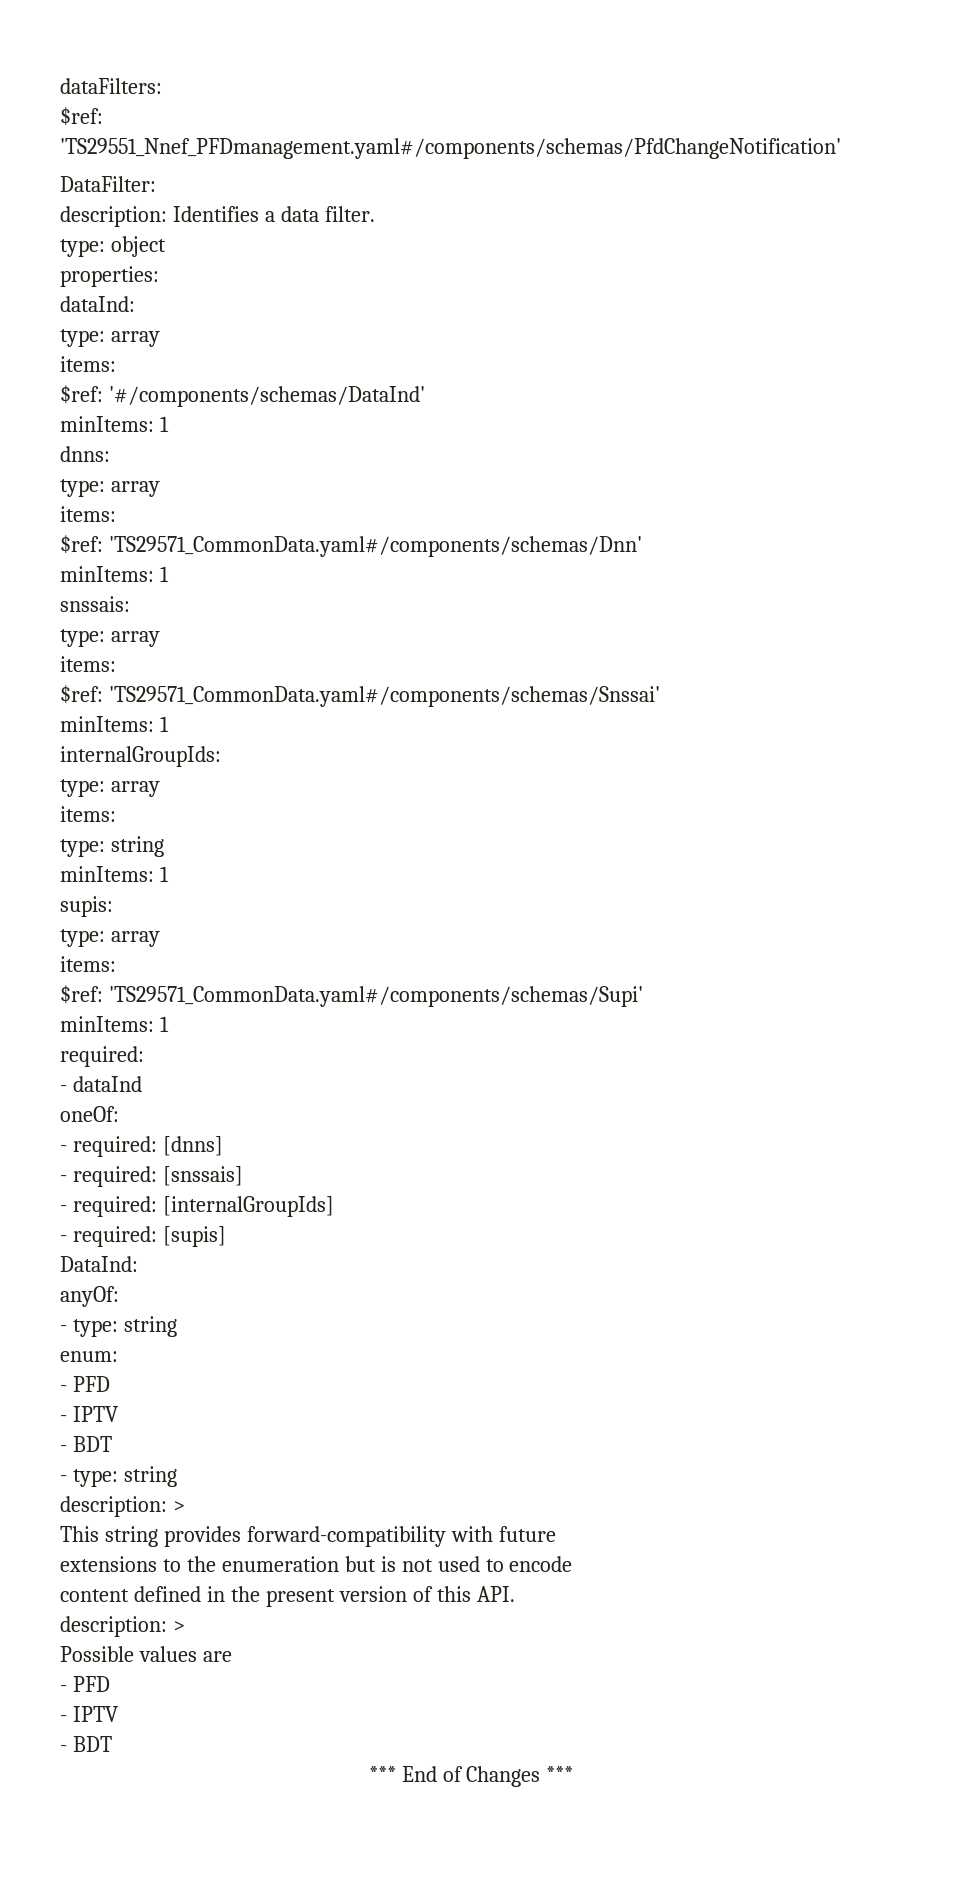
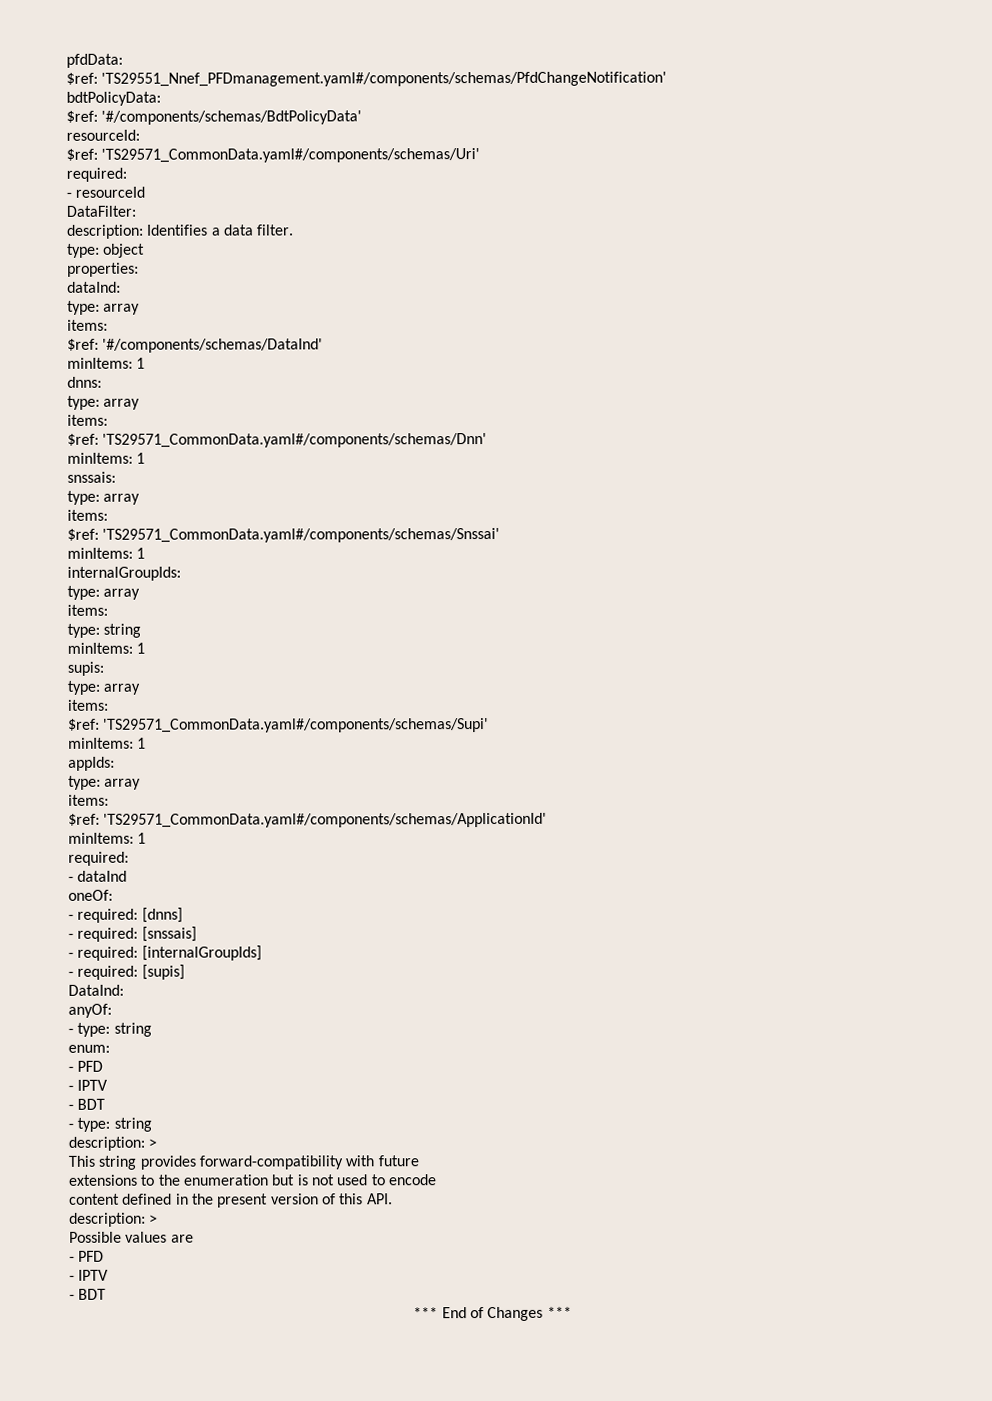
- dataFilters:
+ pfdData:
+ bdtPolicyData:
+ $ref: '#/components/schemas/BdtPolicyData'
+ resourceId:
+ $ref: 'TS29571_CommonData.yaml#/components/schemas/Uri'
+ required:
+ - resourceId
+ appIds:
+ type: array
+ items:
+ $ref: 'TS29571_CommonData.yaml#/components/schemas/ApplicationId'
+ minItems: 1

